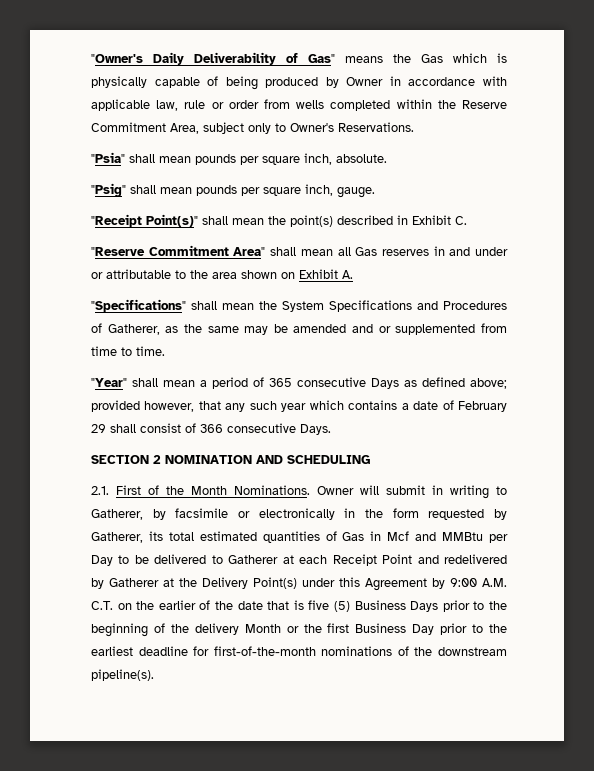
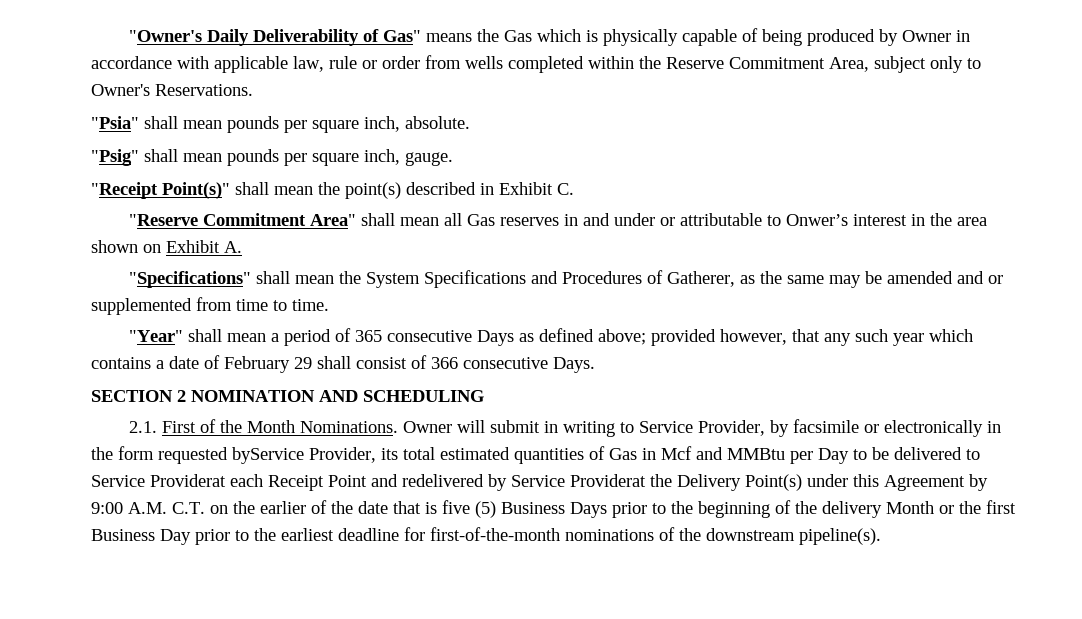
- "Reserve Commitment Area" shall mean all Gas reserves in and under or attributable to the area shown on Exhibit A.
+ "Reserve Commitment Area" shall mean all Gas reserves in and under or attributable to Onwer’s interest in the area shown on Exhibit A.
- Owner will submit in writing to Gatherer, by facsimile or electronically in the form requested by Gatherer, its total estimated quantities of Gas in Mcf and MMBtu per Day to be delivered to Gatherer at each Receipt Point and redelivered by Gatherer at the Delivery Point(s) under this Agreement by 9:00 A.M. C.T. on the earlier of the date that is five (5) Business Days prior to the beginning of the delivery Month or the first Business Day prior to the earliest deadline for first-of-the-month nominations of the downstream pipeline(s).
+ Owner will submit in writing to Service Provider, by facsimile or electronically in the form requested byService Provider, its total estimated quantities of Gas in Mcf and MMBtu per Day to be delivered to Service Providerat each Receipt Point and redelivered by Service Providerat the Delivery Point(s) under this Agreement by 9:00 A.M. C.T. on the earlier of the date that is five (5) Business Days prior to the beginning of the delivery Month or the first Business Day prior to the earliest deadline for first-of-the-month nominations of the downstream pipeline(s).

